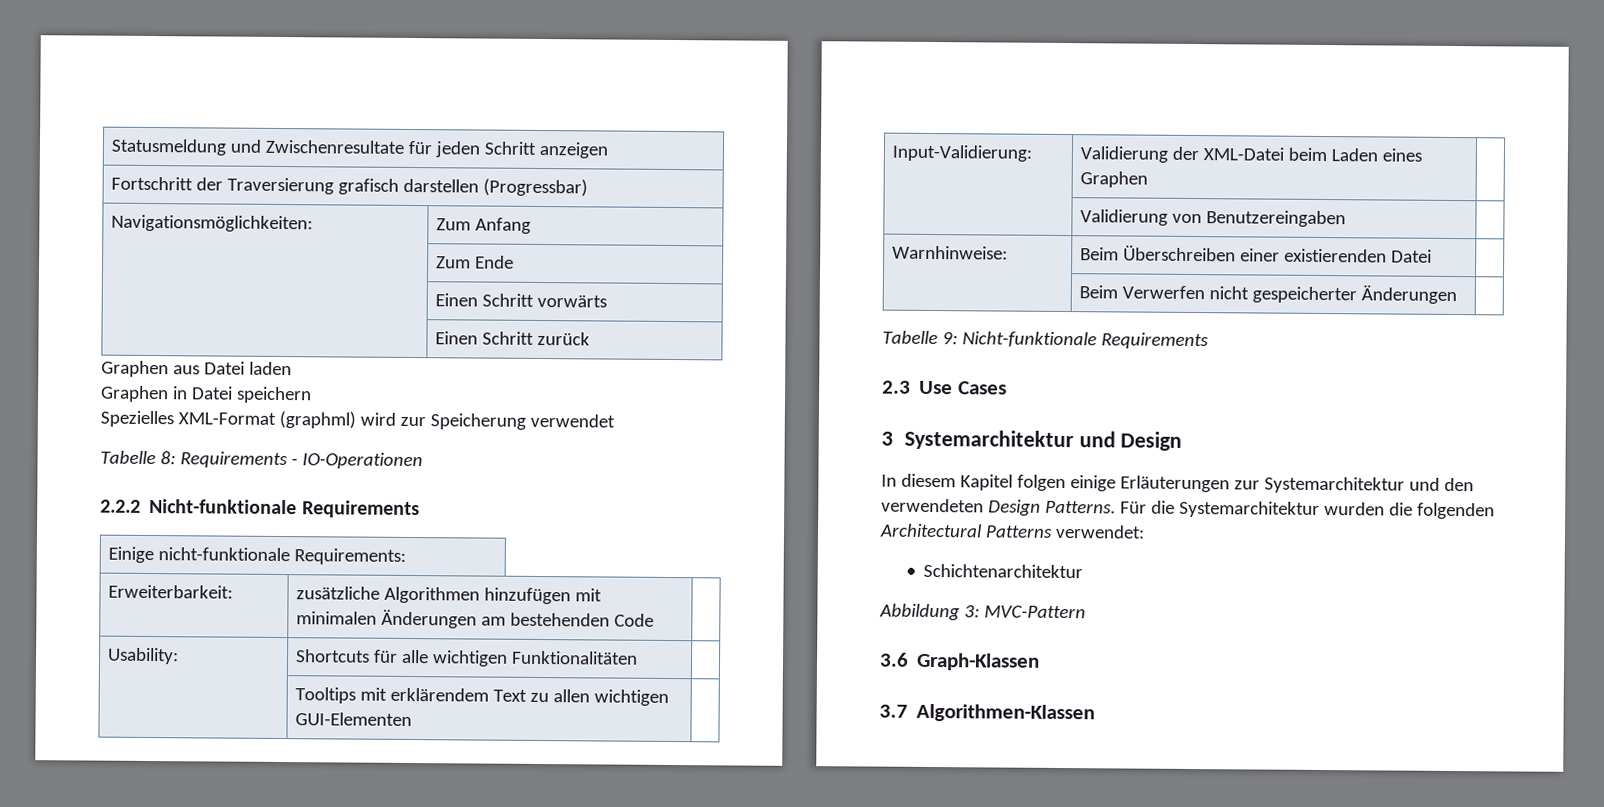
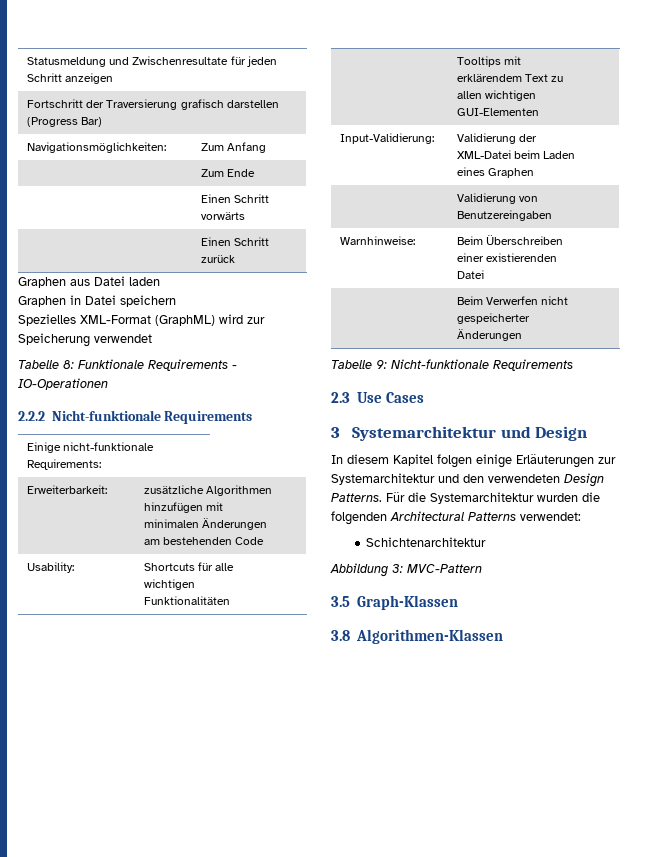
- Fortschritt der Traversierung grafisch darstellen (Progressbar)
+ Fortschritt der Traversierung grafisch darstellen (Progress Bar)
- Spezielles XML-Format (graphml) wird zur Speicherung verwendet
+ Spezielles XML-Format (GraphML) wird zur Speicherung verwendet
- Tabelle 8: Requirements - IO-Operationen
+ Tabelle 8: Funktionale Requirements - IO-Operationen
- 3.6 Graph-Klassen
+ 3.5 Graph-Klassen
- 3.7 Algorithmen-Klassen
+ 3.8 Algorithmen-Klassen

